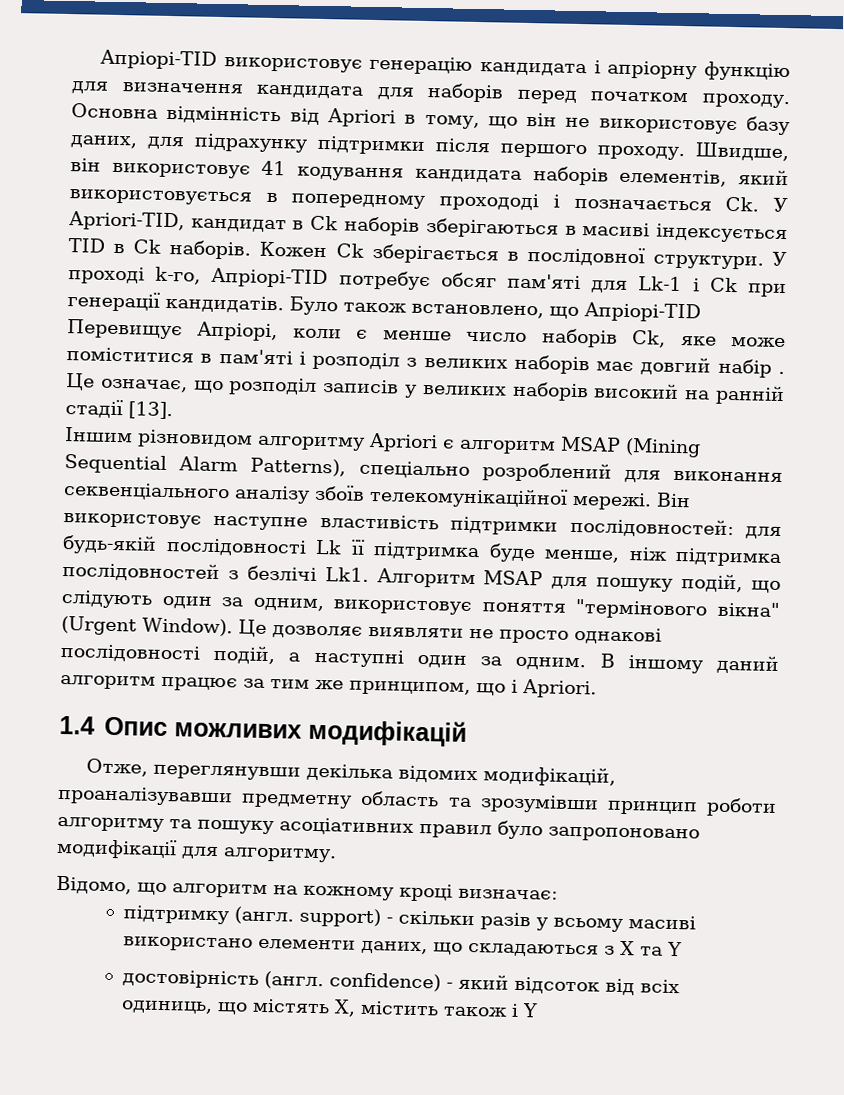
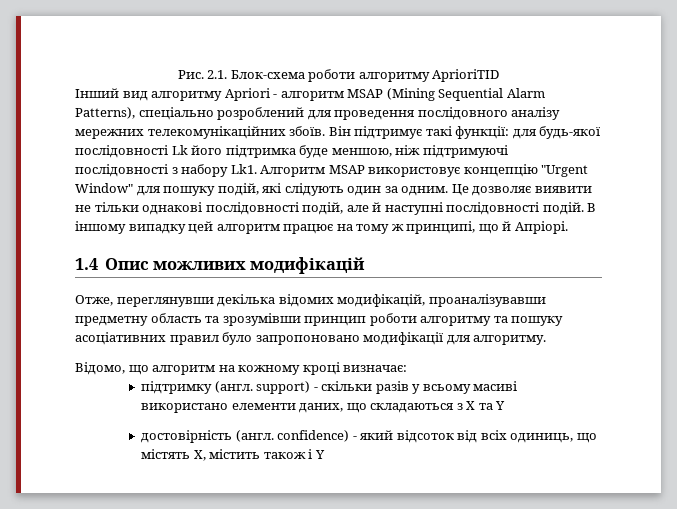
- Апріорі-TID використовує генерацію кандидата і апріорну функцію для визначення кандидата для наборів перед початком проходу. Основна відмінність від Apriori в тому, що він не використовує базу даних, для підрахунку підтримки після першого проходу. Швидше, він використовує 41 кодування кандидата наборів елементів, який використовується в попередному прохододі і позначається Ck. У Apriori-TID, кандидат в Ck наборів зберігаються в масиві індексується TID в Ck наборів. Кожен Ck зберігається в послідовної структури. У проході k-го, Апріорі-TID потребує обсяг пам'яті для Lk-1 і Ck при генерації кандидатів. Було також встановлено, що Апріорі-TID Перевищує Апріорі, коли є менше число наборів Ck, яке може поміститися в пам'яті і розподіл з великих наборів має довгий набір . Це означає, що розподіл записів у великих наборів високий на ранній стадії [13].
- Іншим різновидом алгоритму Apriori є алгоритм MSAP (Mining Sequential Alarm Patterns), спеціально розроблений для виконання секвенціального аналізу збоїв телекомунікаційної мережі. Він використовує наступне властивість підтримки послідовностей: для будь-якій послідовності Lk її підтримка буде менше, ніж підтримка послідовностей з безлічі Lk1. Алгоритм MSAP для пошуку подій, що слідують один за одним, використовує поняття "термінового вікна" (Urgent Window). Це дозволяє виявляти не просто однакові послідовності подій, а наступні один за одним. В іншому даний алгоритм працює за тим же принципом, що і Apriori.
+ Рис. 2.1. Блок-схема роботи алгоритму AprioriTID
+ Інший вид алгоритму Apriori - алгоритм MSAP (Mining Sequential Alarm Patterns), спеціально розроблений для проведення послідовного аналізу мережних телекомунікаційних збоїв. Він підтримує такі функції: для будь-якої послідовності Lk його підтримка буде меншою, ніж підтримуючі послідовності з набору Lk1. Алгоритм MSAP використовує концепцію "Urgent Window" для пошуку подій, які слідують один за одним. Це дозволяє виявити не тільки однакові послідовності подій, але й наступні послідовності подій. В іншому випадку цей алгоритм працює на тому ж принципі, що й Апріорі.

